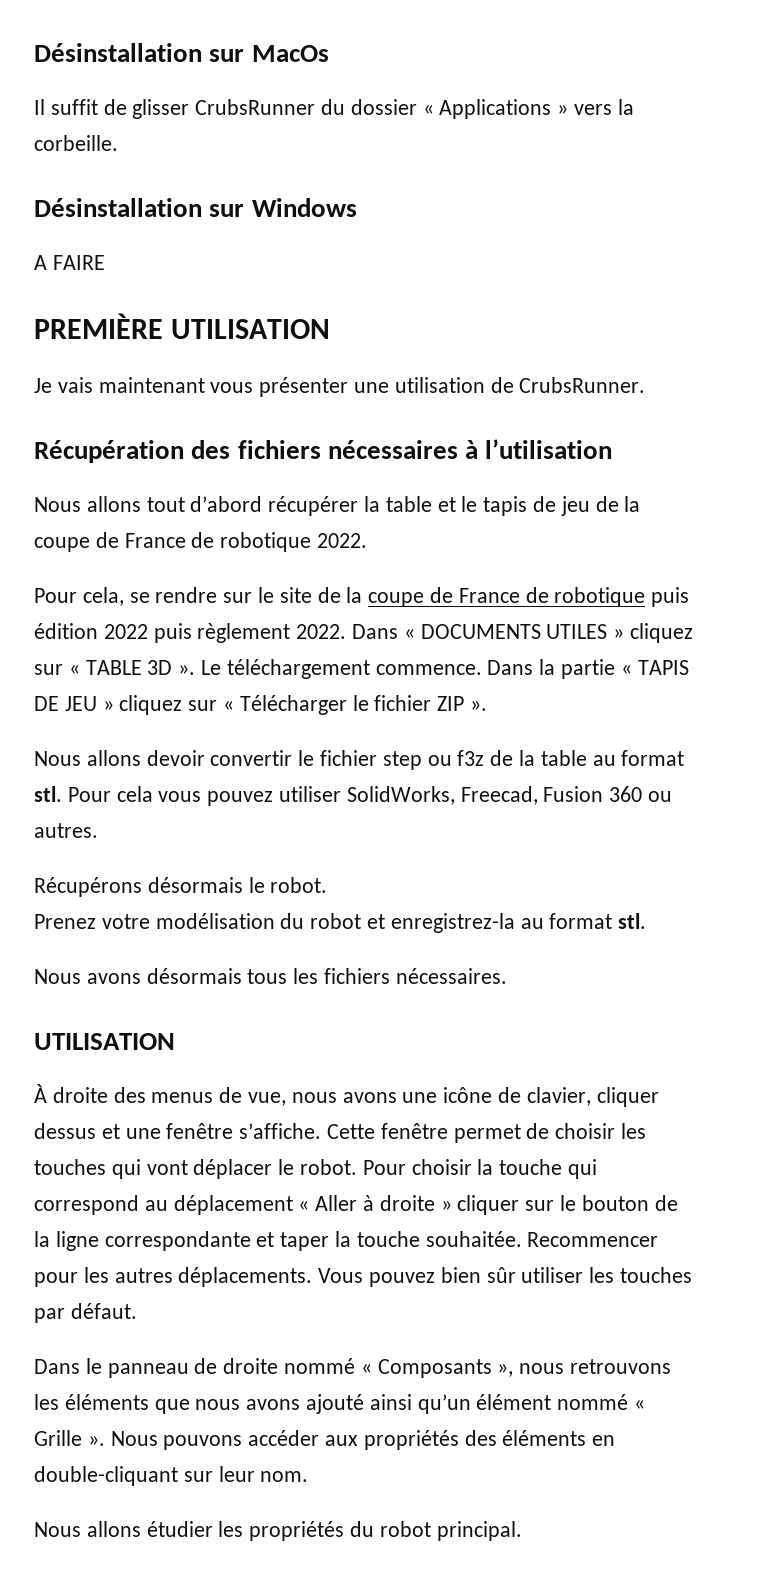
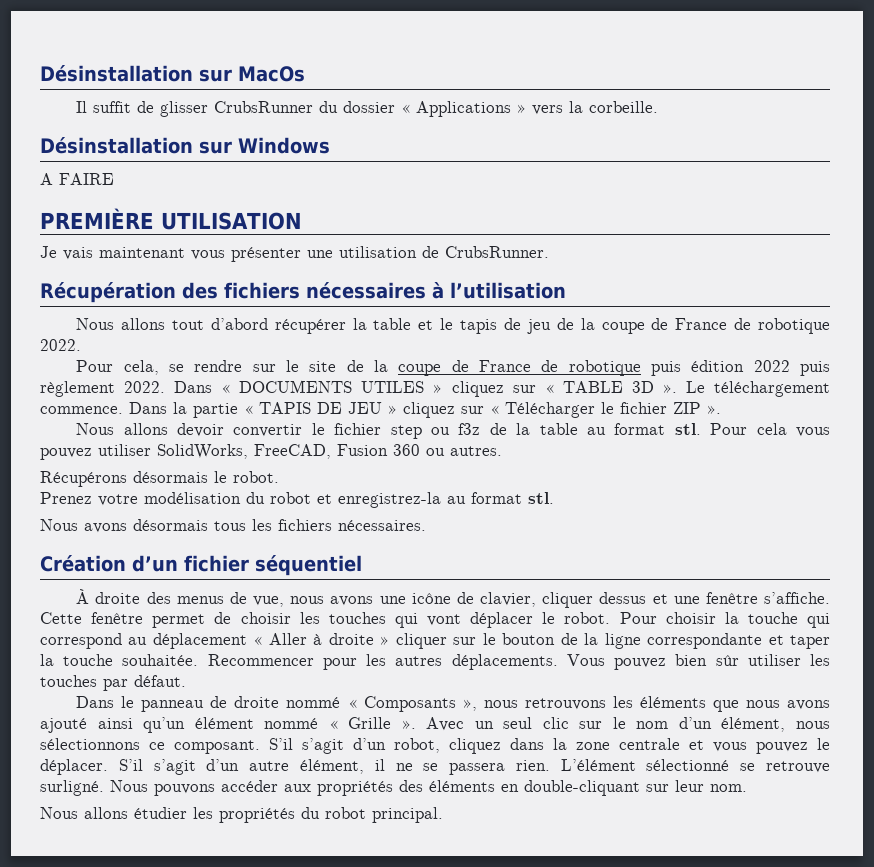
- Pour cela vous pouvez utiliser SolidWorks, Freecad, Fusion 360 ou autres.
+ Pour cela vous pouvez utiliser SolidWorks, FreeCAD, Fusion 360 ou autres.
  Nous avons désormais tous les fichiers nécessaires.
- UTILISATION
+ Création d’un fichier séquentiel
+ Avec un seul clic sur le nom d’un élément, nous sélectionnons ce composant. S’il s’agit d’un robot, cliquez dans la zone centrale et vous pouvez le déplacer. S’il s’agit d’un autre élément, il ne se passera rien. L’élément sélectionné se retrouve surligné.

